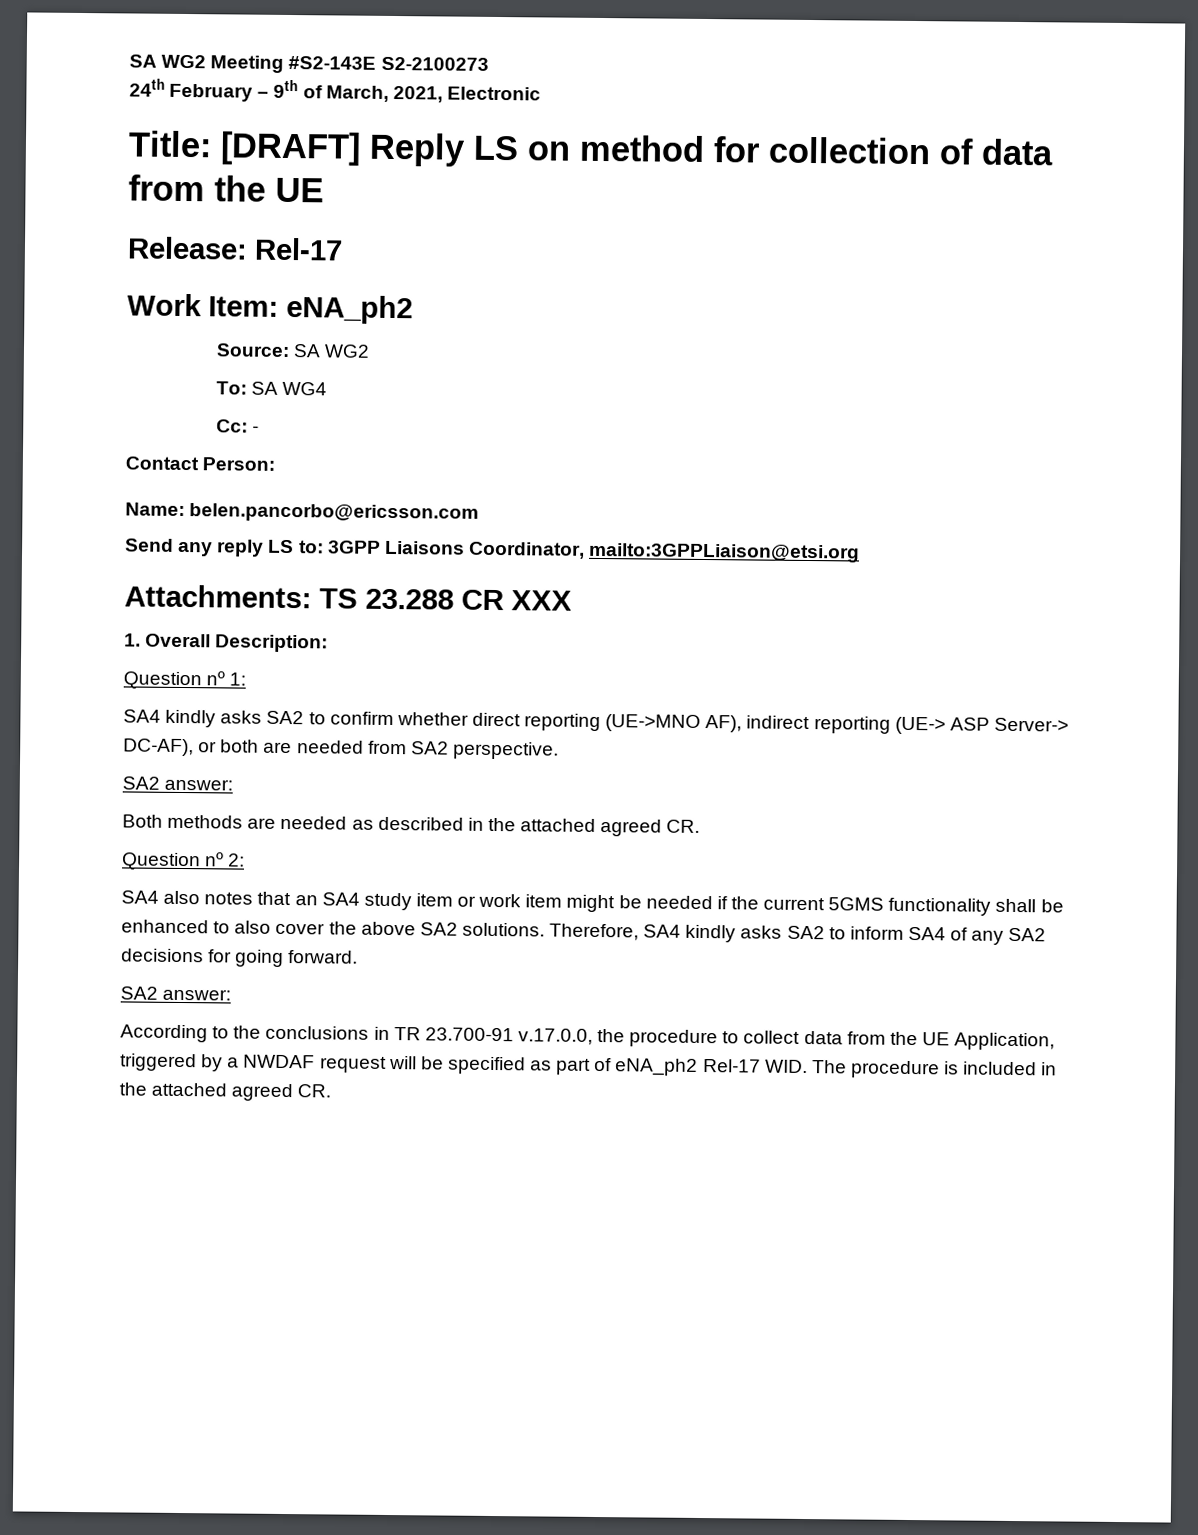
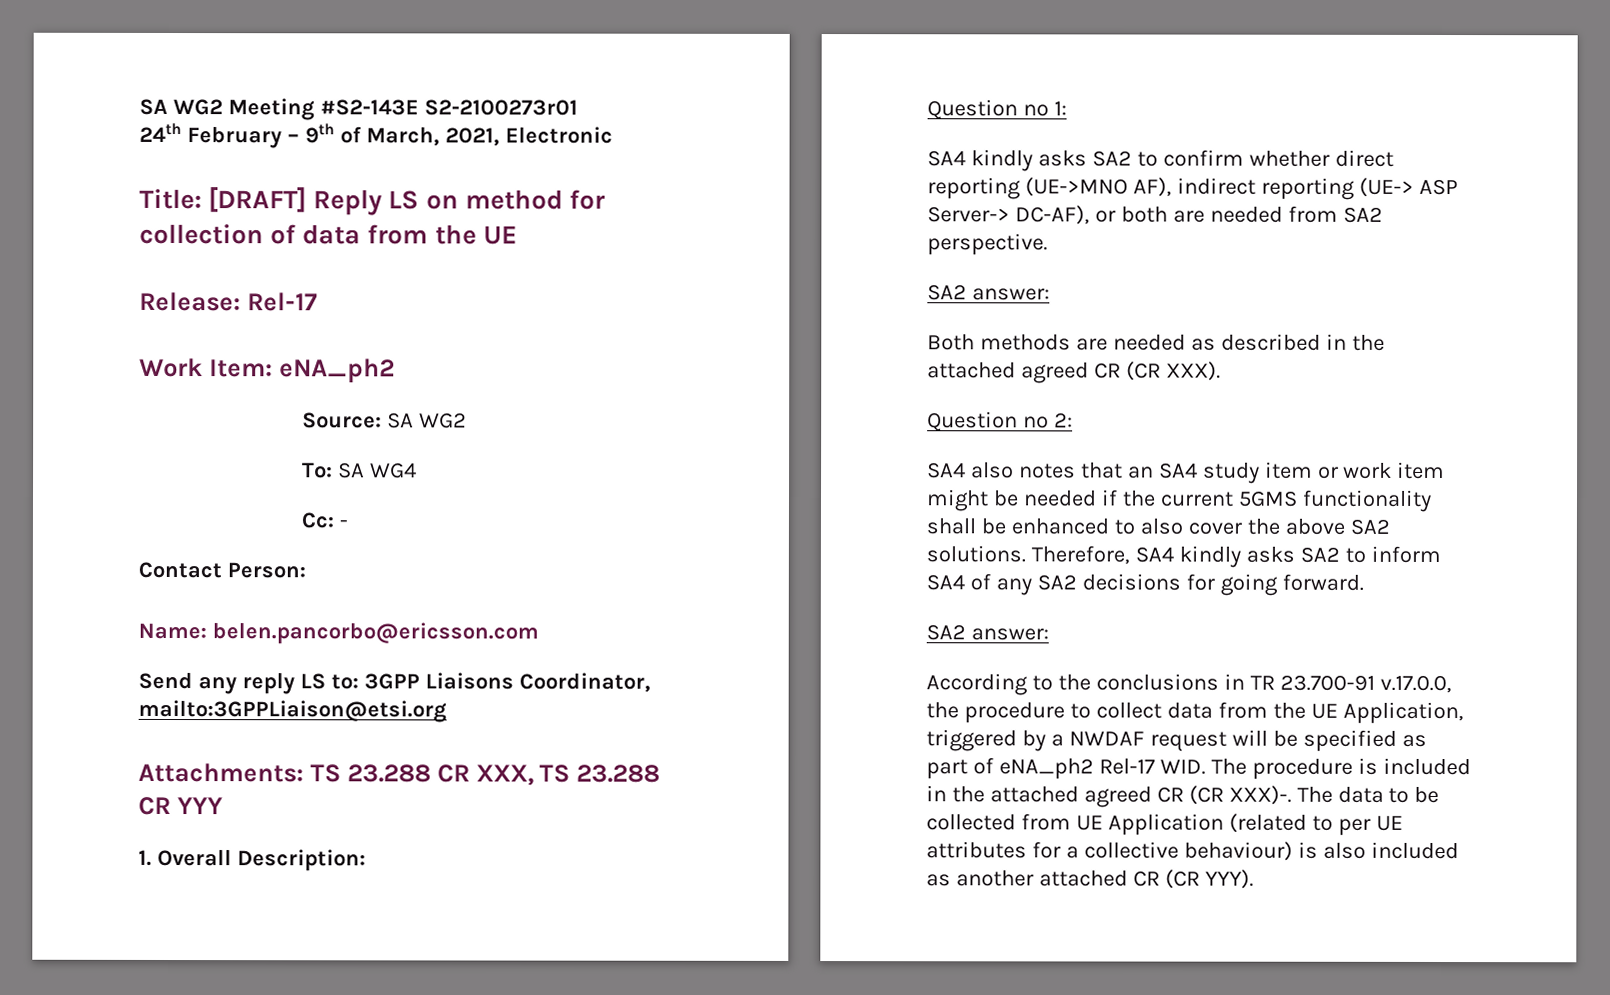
- SA WG2 Meeting #S2-143E S2-2100273
+ SA WG2 Meeting #S2-143E S2-2100273r01
- Attachments: TS 23.288 CR XXX
+ Attachments: TS 23.288 CR XXX, TS 23.288 CR YYY
- Both methods are needed as described in the attached agreed CR.
+ Both methods are needed as described in the attached agreed CR (CR XXX).
- According to the conclusions in TR 23.700-91 v.17.0.0, the procedure to collect data from the UE Application, triggered by a NWDAF request will be specified as part of eNA_ph2 Rel-17 WID. The procedure is included in the attached agreed CR.
+ According to the conclusions in TR 23.700-91 v.17.0.0, the procedure to collect data from the UE Application, triggered by a NWDAF request will be specified as part of eNA_ph2 Rel-17 WID. The procedure is included in the attached agreed CR (CR XXX)-. The data to be collected from UE Application (related to per UE attributes for a collective behaviour) is also included as another attached CR (CR YYY).

